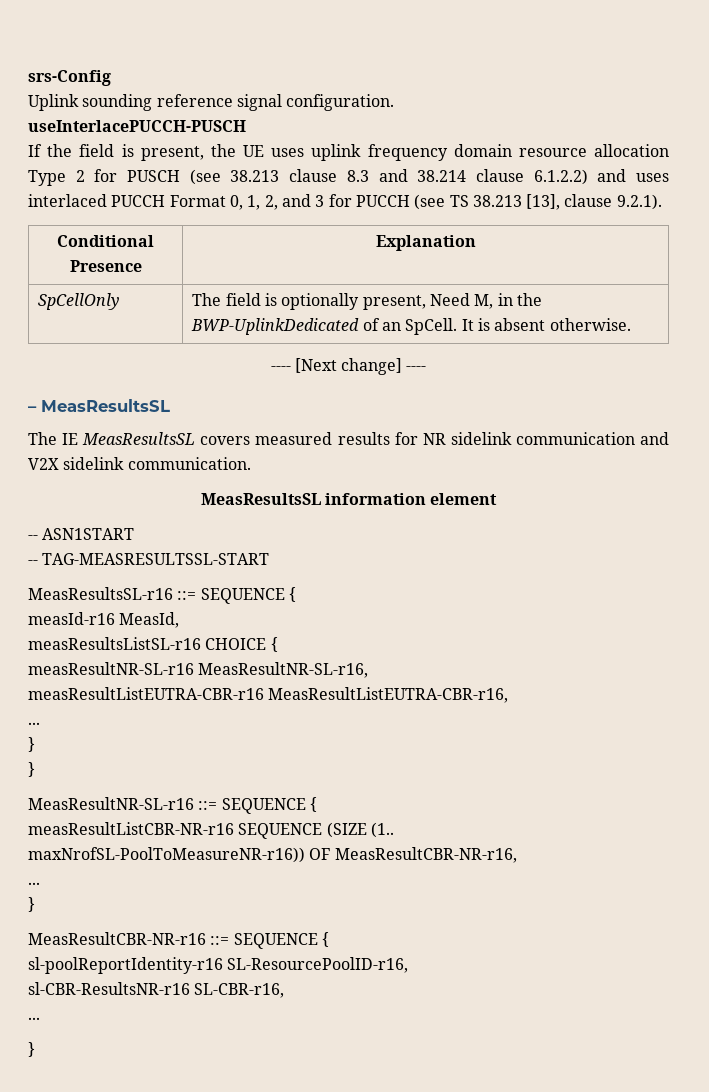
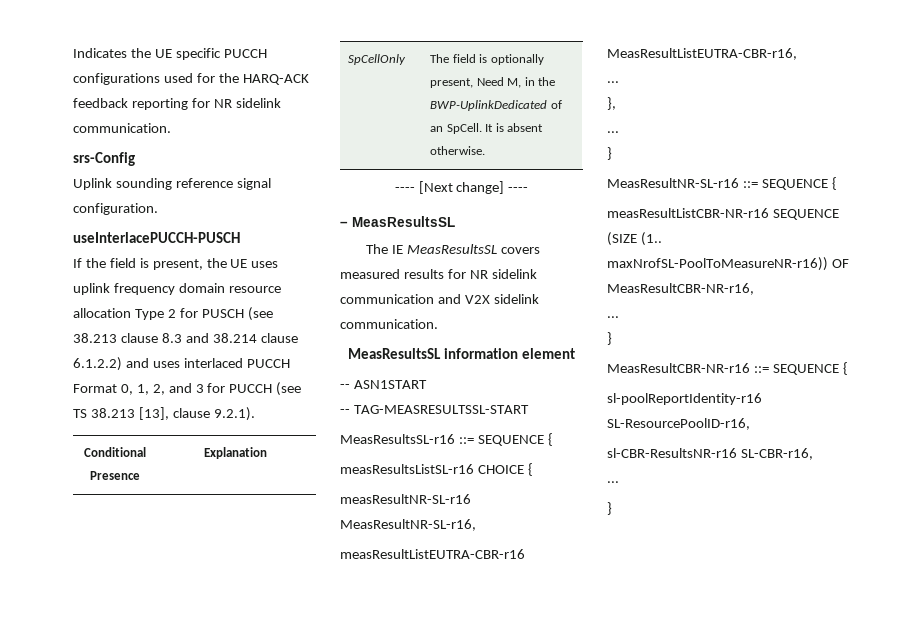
+ Indicates the UE specific PUCCH configurations used for the HARQ-ACK feedback reporting for NR sidelink communication.
- measId-r16 MeasId,
  measResultListEUTRA-CBR-r16 MeasResultListEUTRA-CBR-r16,
  ...
- }
+ },
+ ...

